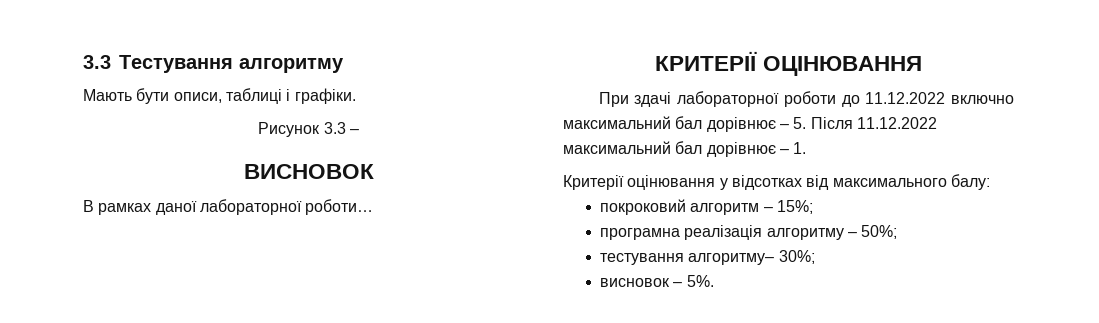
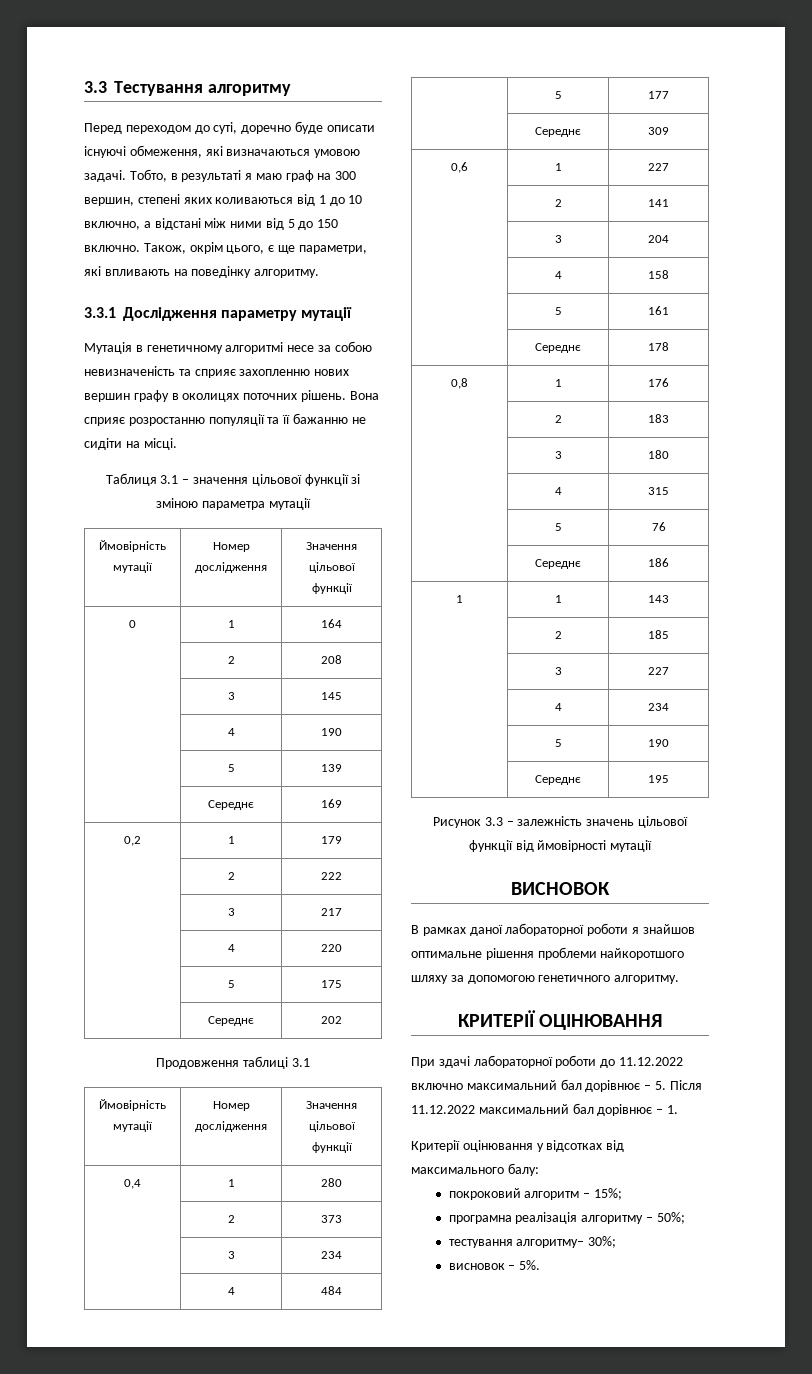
- Мають бути описи, таблиці і графіки.
- Рисунок 3.3 –
+ Перед переходом до суті, доречно буде описати існуючі обмеження, які визначаються умовою задачі. Тобто, в результаті я маю граф на 300 вершин, степені яких коливаються від 1 до 10 включно, а відстані між ними від 5 до 150 включно. Також, окрім цього, є ще параметри, які впливають на поведінку алгоритму.
+ 3.3.1 Дослідження параметру мутації
+ Мутація в генетичному алгоритмі несе за собою невизначеність та сприяє захопленню нових вершин графу в околицях поточних рішень. Вона сприяє розростанню популяції та її бажанню не сидіти на місці.
+ Таблиця 3.1 – значення цільової функції зі зміною параметра мутації
+ Ймовірність мутації | Номер дослідження | Значення цільової функції
+ 0 | 1 | 164
+ | 2 | 208
+ | 3 | 145
+ | 4 | 190
+ | 5 | 139
+ | Середнє | 169
+ 0,2 | 1 | 179
+ | 2 | 222
+ | 3 | 217
+ | 4 | 220
+ | 5 | 175
+ | Середнє | 202
+ Продовження таблиці 3.1
+ Ймовірність мутації | Номер дослідження | Значення цільової функції
+ 0,4 | 1 | 280
+ | 2 | 373
+ | 3 | 234
+ | 4 | 484
+ | 5 | 177
+ | Середнє | 309
+ 0,6 | 1 | 227
+ | 2 | 141
+ | 3 | 204
+ | 4 | 158
+ | 5 | 161
+ | Середнє | 178
+ 0,8 | 1 | 176
+ | 2 | 183
+ | 3 | 180
+ | 4 | 315
+ | 5 | 76
+ | Середнє | 186
+ 1 | 1 | 143
+ | 2 | 185
+ | 3 | 227
+ | 4 | 234
+ | 5 | 190
+ | Середнє | 195
+ Рисунок 3.3 – залежність значень цільової функції від ймовірності мутації
- В рамках даної лабораторної роботи…
+ В рамках даної лабораторної роботи я знайшов оптимальне рішення проблеми найкоротшого шляху за допомогою генетичного алгоритму.

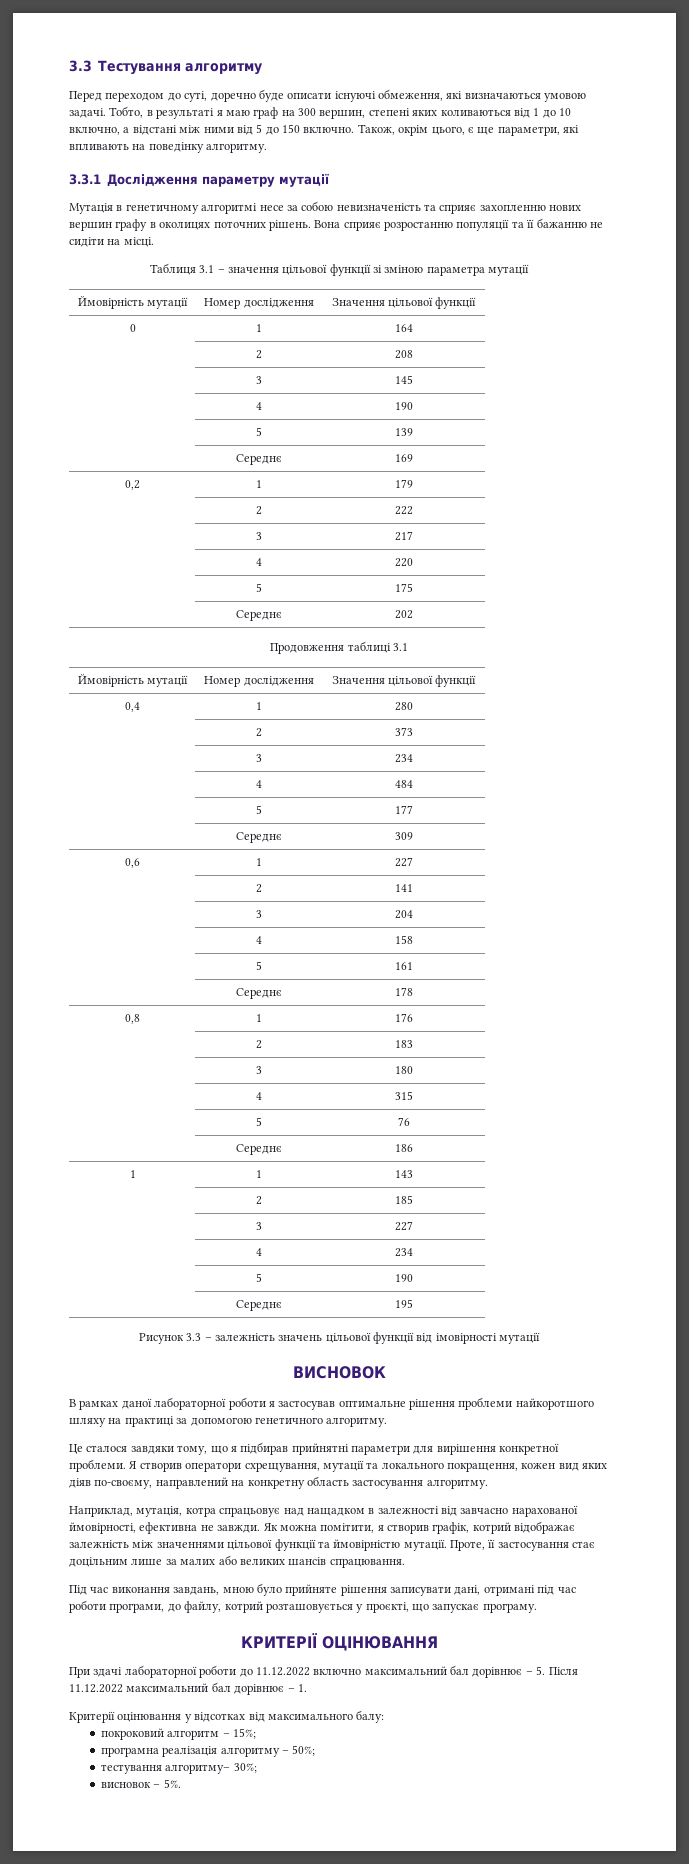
- Рисунок 3.3 – залежність значень цільової функції від ймовірності мутації
+ Рисунок 3.3 – залежність значень цільової функції від імовірності мутації
- В рамках даної лабораторної роботи я знайшов оптимальне рішення проблеми найкоротшого шляху за допомогою генетичного алгоритму.
+ В рамках даної лабораторної роботи я застосував оптимальне рішення проблеми найкоротшого шляху на практиці за допомогою генетичного алгоритму.
+ Це сталося завдяки тому, що я підбирав прийнятні параметри для вирішення конкретної проблеми. Я створив оператори схрещування, мутації та локального покращення, кожен вид яких діяв по-своєму, направлений на конкретну область застосування алгоритму.
+ Наприклад, мутація, котра спрацьовує над нащадком в залежності від завчасно нарахованої ймовірності, ефективна не завжди. Як можна помітити, я створив графік, котрий відображає залежність між значеннями цільової функції та ймовірністю мутації. Проте, її застосування стає доцільним лише за малих або великих шансів спрацювання.
+ Під час виконання завдань, мною було прийняте рішення записувати дані, отримані під час роботи програми, до файлу, котрий розташовується у проєкті, що запускає програму.

